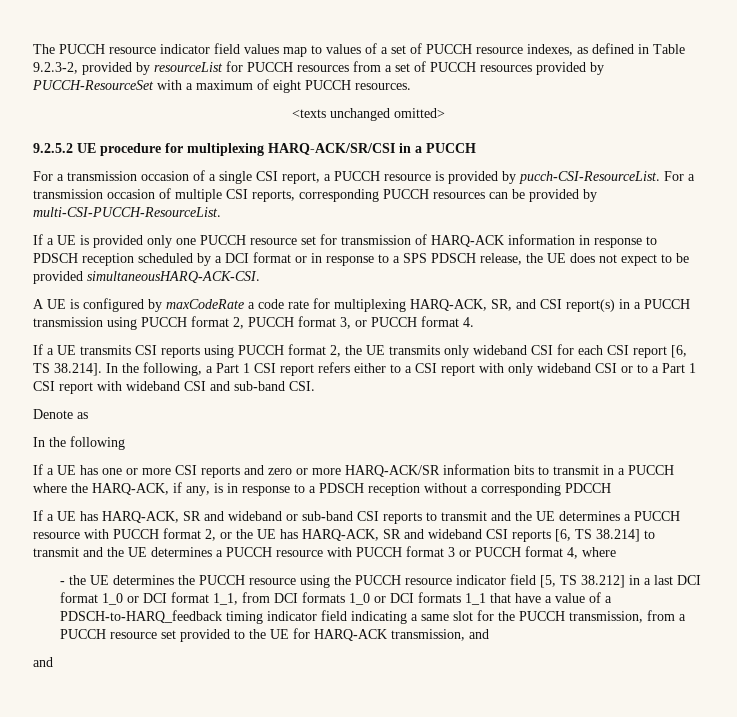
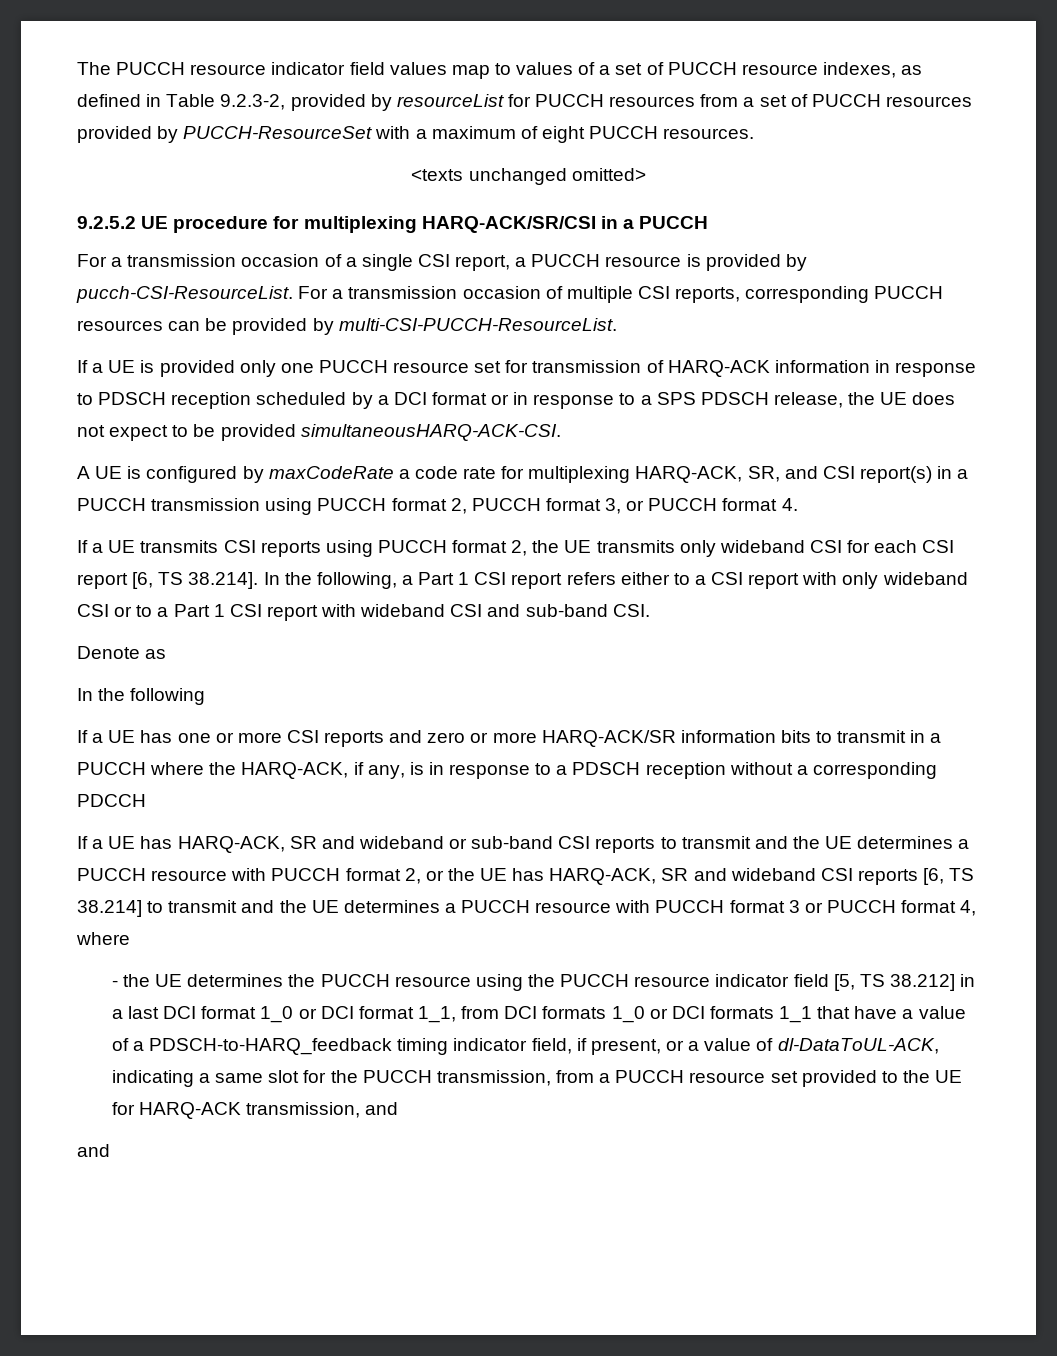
- - the UE determines the PUCCH resource using the PUCCH resource indicator field [5, TS 38.212] in a last DCI format 1_0 or DCI format 1_1, from DCI formats 1_0 or DCI formats 1_1 that have a value of a PDSCH-to-HARQ_feedback timing indicator field indicating a same slot for the PUCCH transmission, from a PUCCH resource set provided to the UE for HARQ-ACK transmission, and
+ - the UE determines the PUCCH resource using the PUCCH resource indicator field [5, TS 38.212] in a last DCI format 1_0 or DCI format 1_1, from DCI formats 1_0 or DCI formats 1_1 that have a value of a PDSCH-to-HARQ_feedback timing indicator field, if present, or a value of dl-DataToUL-ACK, indicating a same slot for the PUCCH transmission, from a PUCCH resource set provided to the UE for HARQ-ACK transmission, and

